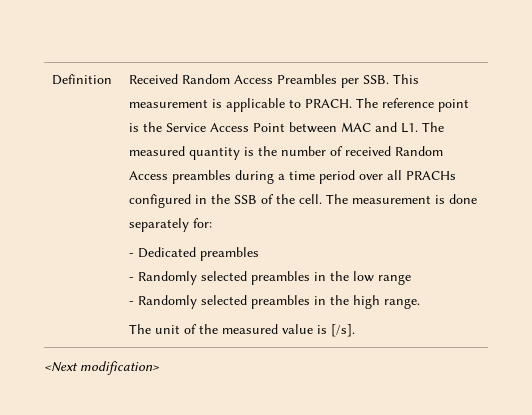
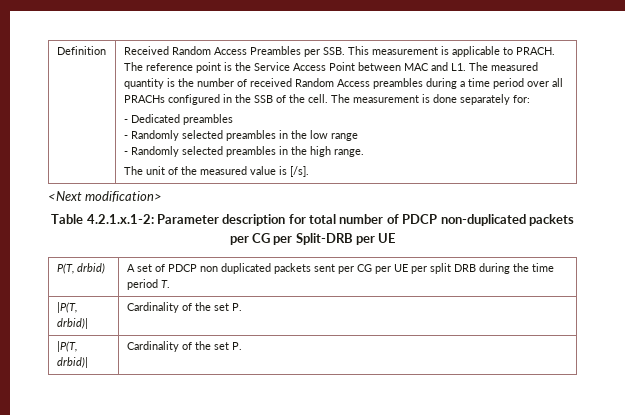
+ Table 4.2.1.x.1-2: Parameter description for total number of PDCP non-duplicated packets per CG per Split-DRB per UE
+ P(T, drbid) | A set of PDCP non duplicated packets sent per CG per UE per split DRB during the time period T.
+ |P(T, drbid)| | Cardinality of the set P.
+ |P(T, drbid)| | Cardinality of the set P.

